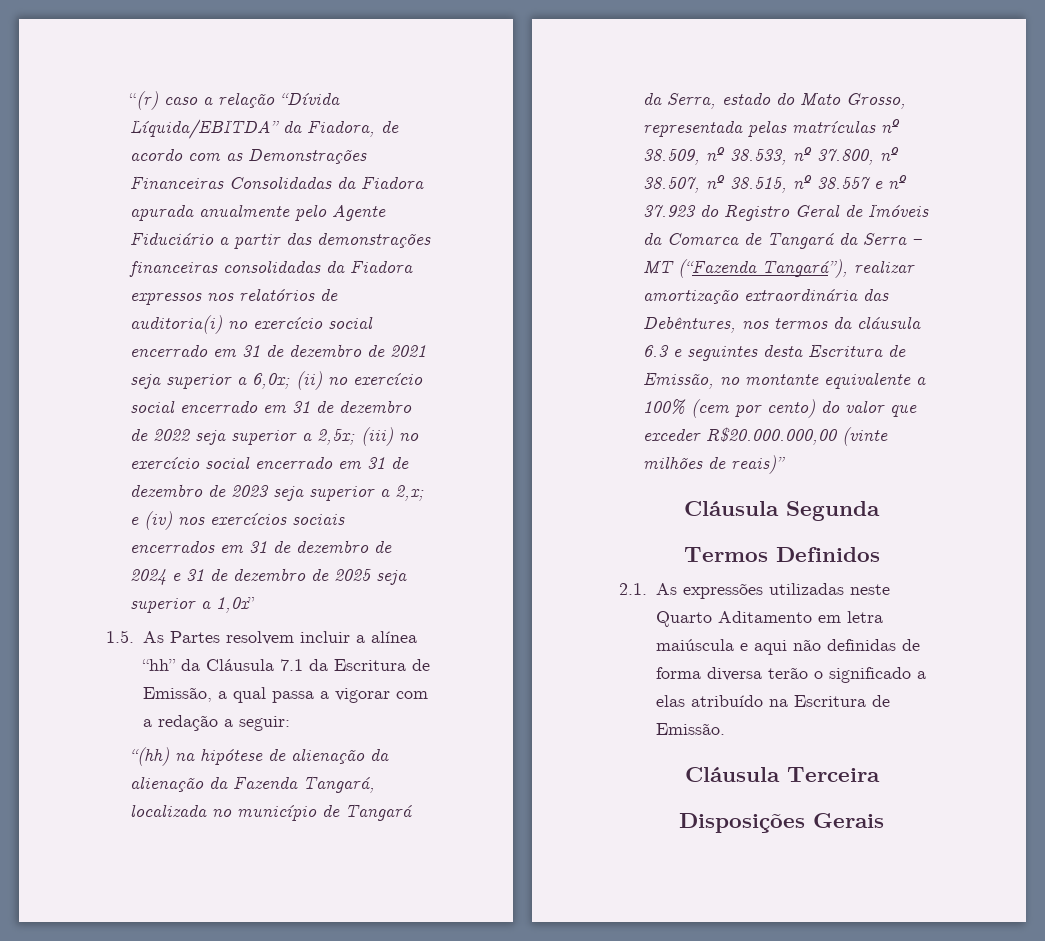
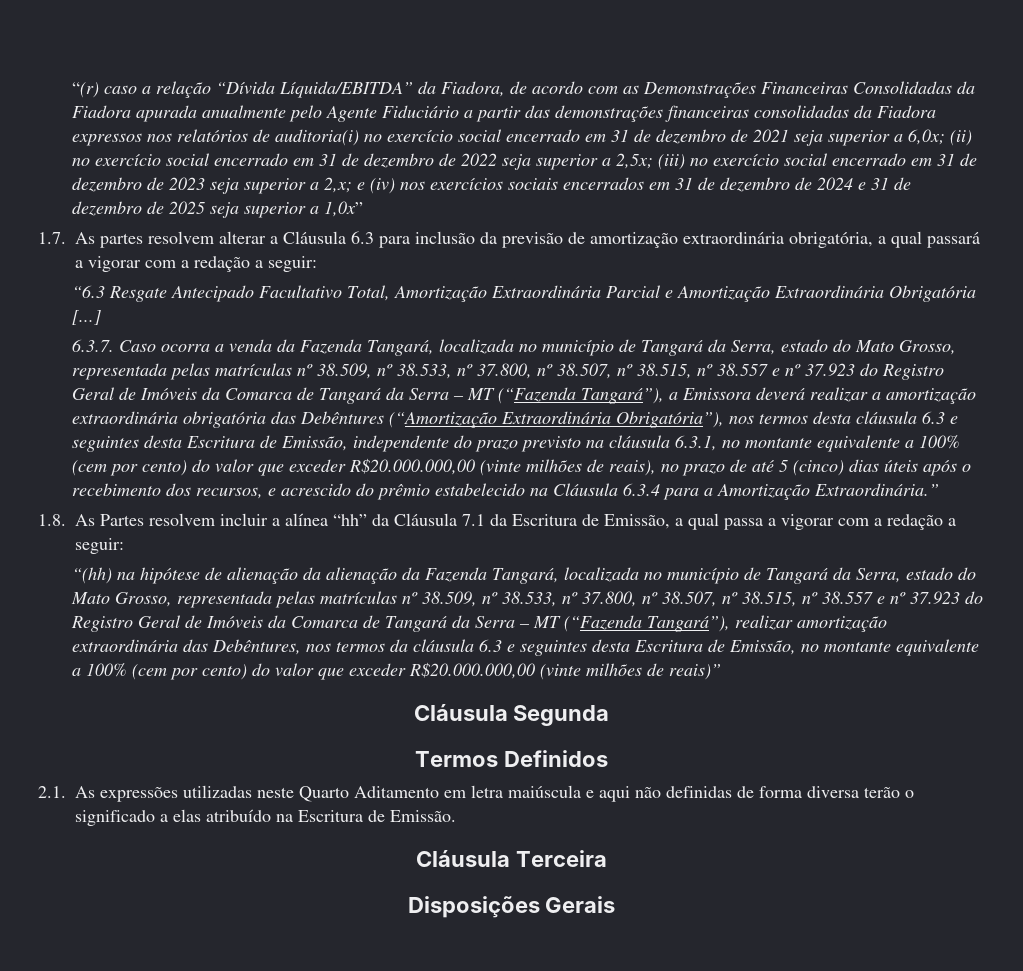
- 1.5. As Partes resolvem incluir a alínea “hh” da Cláusula 7.1 da Escritura de Emissão, a qual passa a vigorar com a redação a seguir:
+ 1.7. As partes resolvem alterar a Cláusula 6.3 para inclusão da previsão de amortização extraordinária obrigatória, a qual passará a vigorar com a redação a seguir:
+ “6.3 Resgate Antecipado Facultativo Total, Amortização Extraordinária Parcial e Amortização Extraordinária Obrigatória [...]
+ 6.3.7. Caso ocorra a venda da Fazenda Tangará, localizada no município de Tangará da Serra, estado do Mato Grosso, representada pelas matrículas nº 38.509, nº 38.533, nº 37.800, nº 38.507, nº 38.515, nº 38.557 e nº 37.923 do Registro Geral de Imóveis da Comarca de Tangará da Serra – MT (“Fazenda Tangará”), a Emissora deverá realizar a amortização extraordinária obrigatória das Debêntures (“Amortização Extraordinária Obrigatória”), nos termos desta cláusula 6.3 e seguintes desta Escritura de Emissão, independente do prazo previsto na cláusula 6.3.1, no montante equivalente a 100% (cem por cento) do valor que exceder R$20.000.000,00 (vinte milhões de reais), no prazo de até 5 (cinco) dias úteis após o recebimento dos recursos, e acrescido do prêmio estabelecido na Cláusula 6.3.4 para a Amortização Extraordinária.”
+ 1.8. As Partes resolvem incluir a alínea “hh” da Cláusula 7.1 da Escritura de Emissão, a qual passa a vigorar com a redação a seguir:

